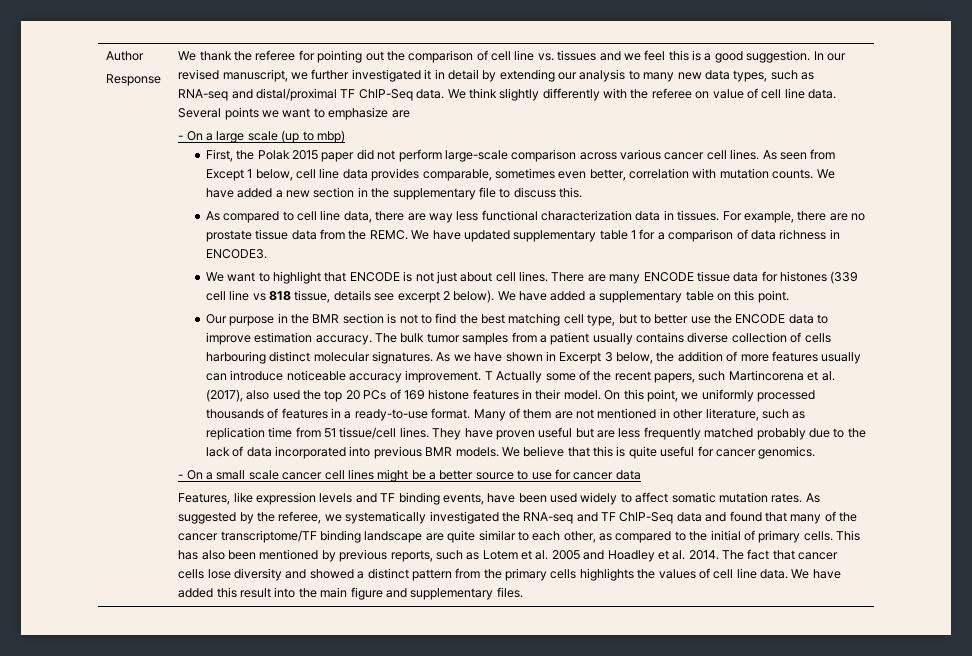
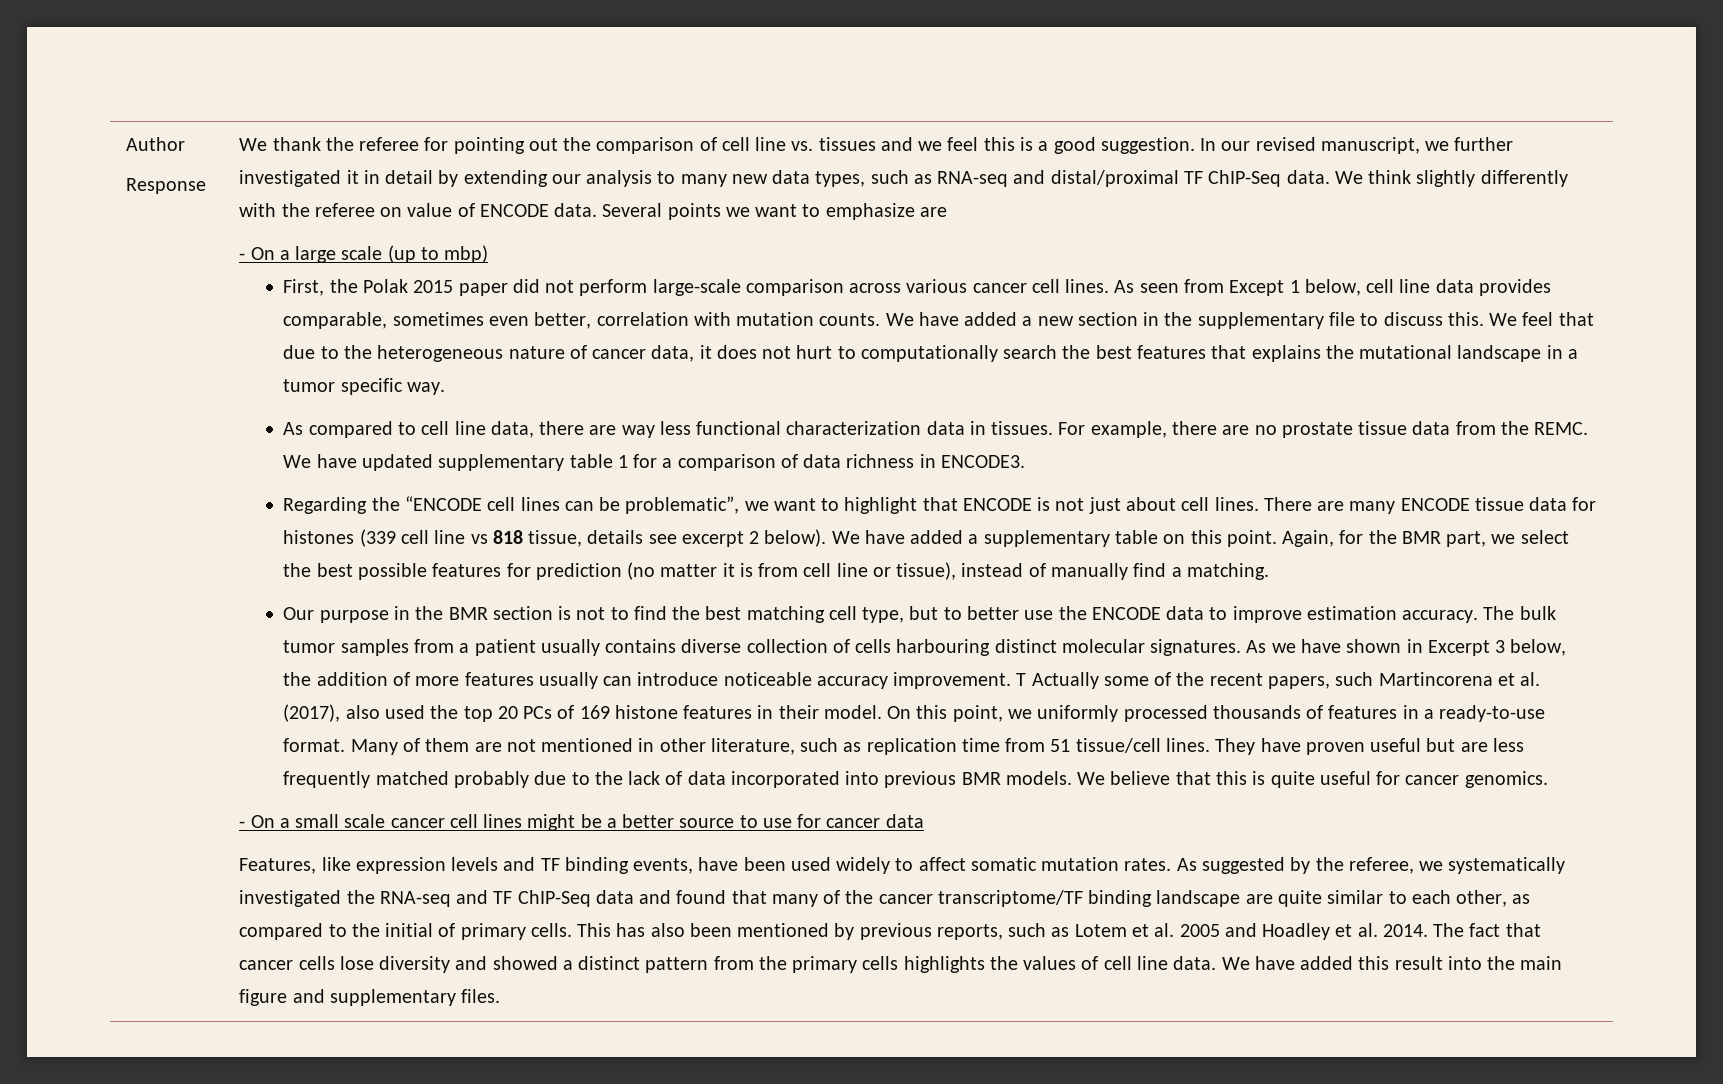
- We think slightly differently with the referee on value of cell line data.
+ We think slightly differently with the referee on value of ENCODE data.
+ We feel that due to the heterogeneous nature of cancer data, it does not hurt to computationally search the best features that explains the mutational landscape in a tumor specific way.
- We want to highlight that ENCODE is not just about cell lines.
+ Regarding the “ENCODE cell lines can be problematic”, we want to highlight that ENCODE is not just about cell lines.
+ Again, for the BMR part, we select the best possible features for prediction (no matter it is from cell line or tissue), instead of manually find a matching.

